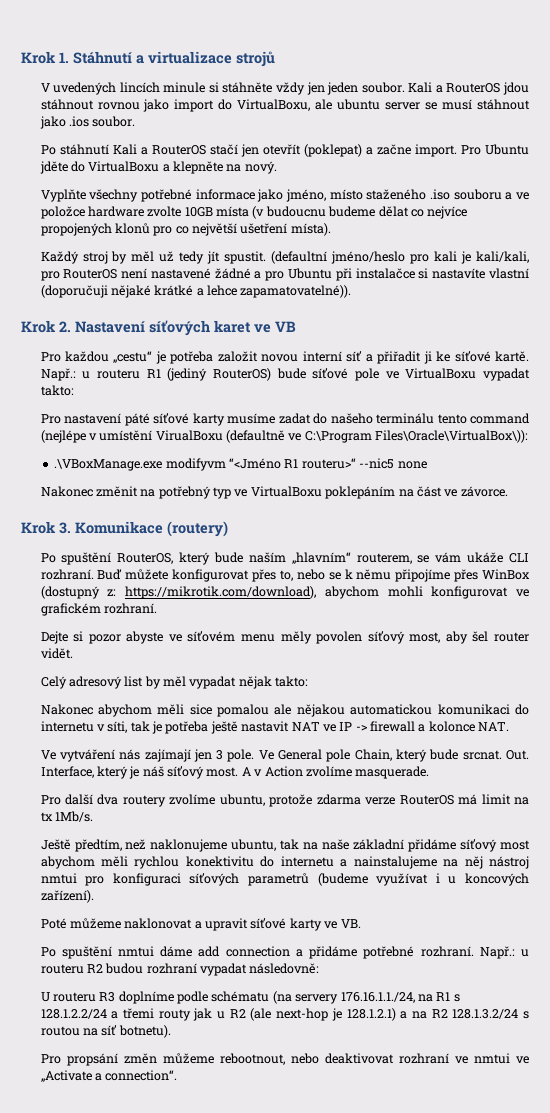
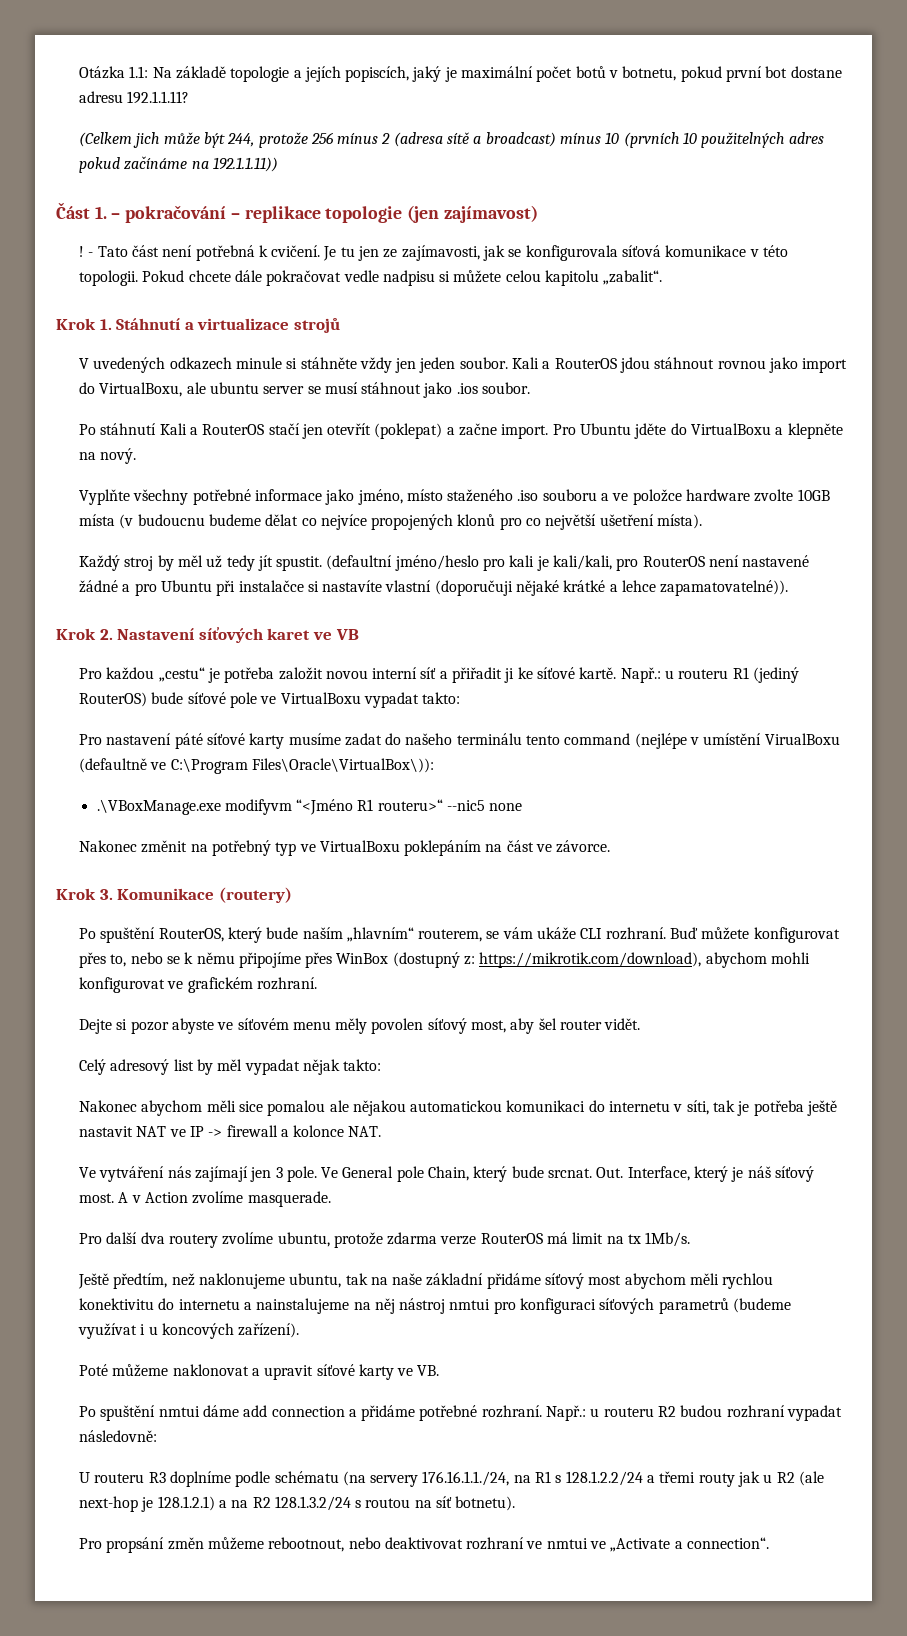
+ Otázka 1.1: Na základě topologie a jejích popiscích, jaký je maximální počet botů v botnetu, pokud první bot dostane adresu 192.1.1.11?
+ (Celkem jich může být 244, protože 256 mínus 2 (adresa sítě a broadcast) mínus 10 (prvních 10 použitelných adres pokud začínáme na 192.1.1.11))
+ Část 1. – pokračování – replikace topologie (jen zajímavost)
+ ! - Tato část není potřebná k cvičení. Je tu jen ze zajímavosti, jak se konfigurovala síťová komunikace v této topologii. Pokud chcete dále pokračovat vedle nadpisu si můžete celou kapitolu „zabalit“.
- V uvedených lincích minule si stáhněte vždy jen jeden soubor.
+ V uvedených odkazech minule si stáhněte vždy jen jeden soubor.

